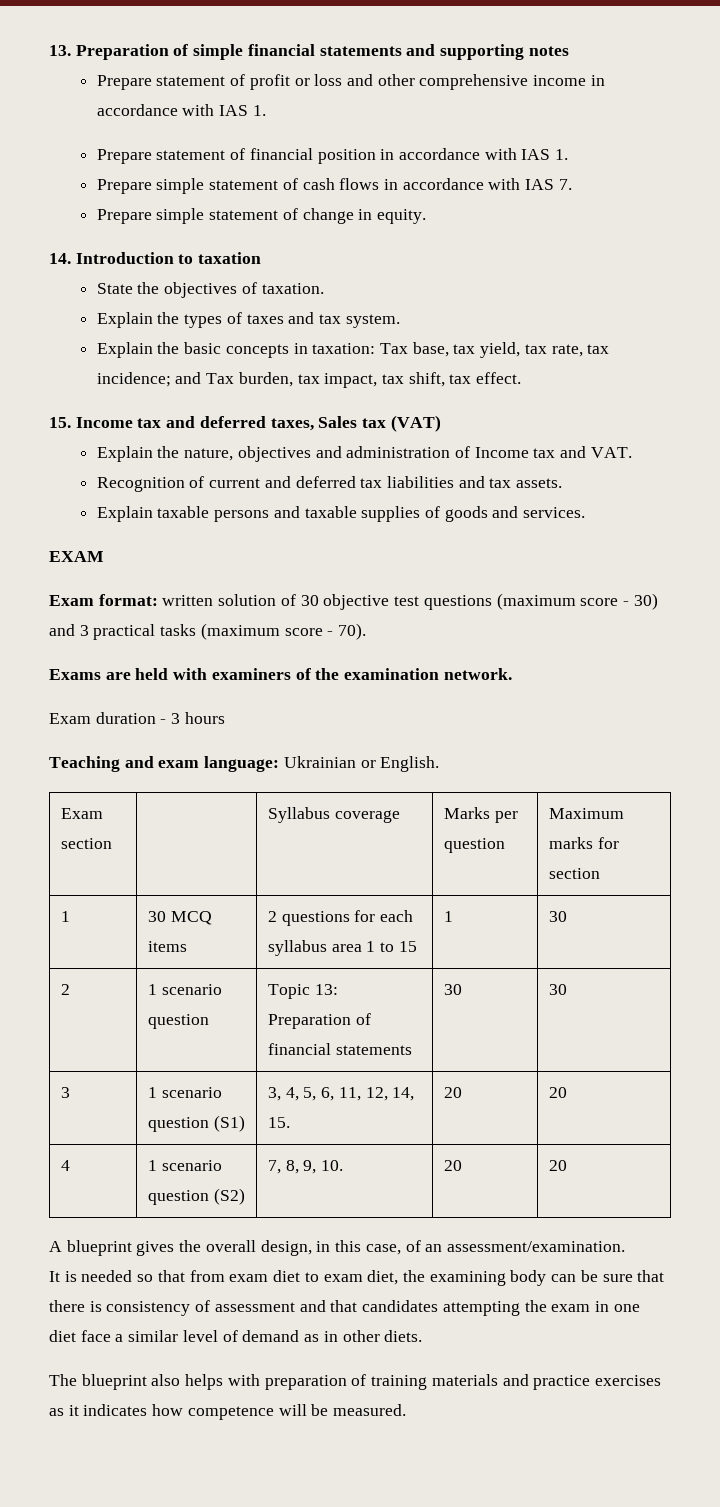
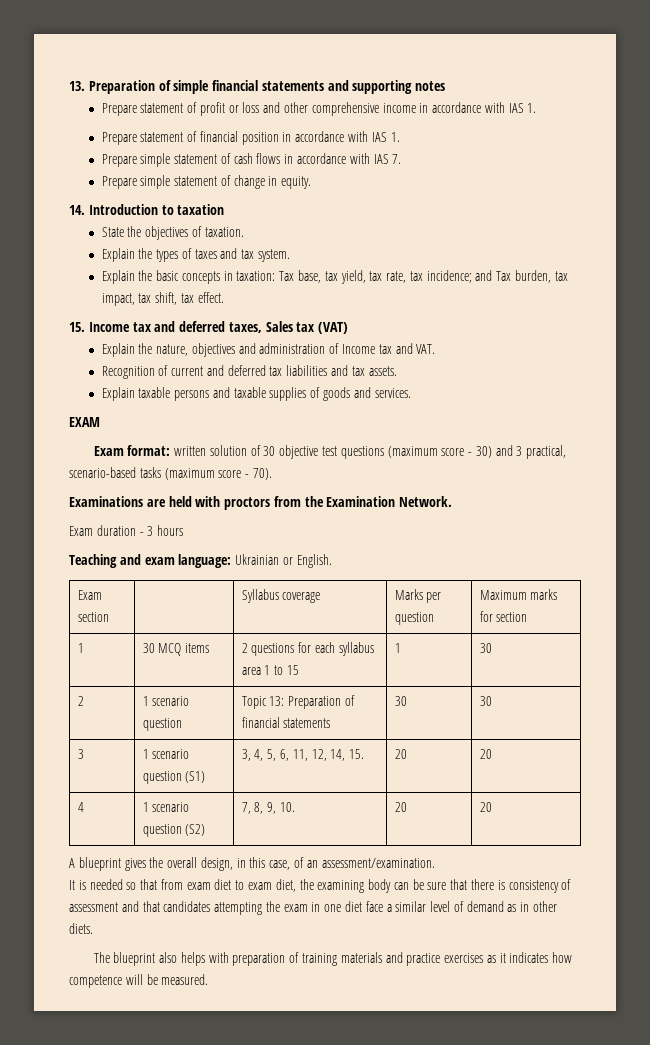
- Exam format: written solution of 30 objective test questions (maximum score - 30) and 3 practical tasks (maximum score - 70).
+ Exam format: written solution of 30 objective test questions (maximum score - 30) and 3 practical, scenario-based tasks (maximum score - 70).
- Exams are held with examiners of the examination network.
+ Examinations are held with proctors from the Examination Network.

